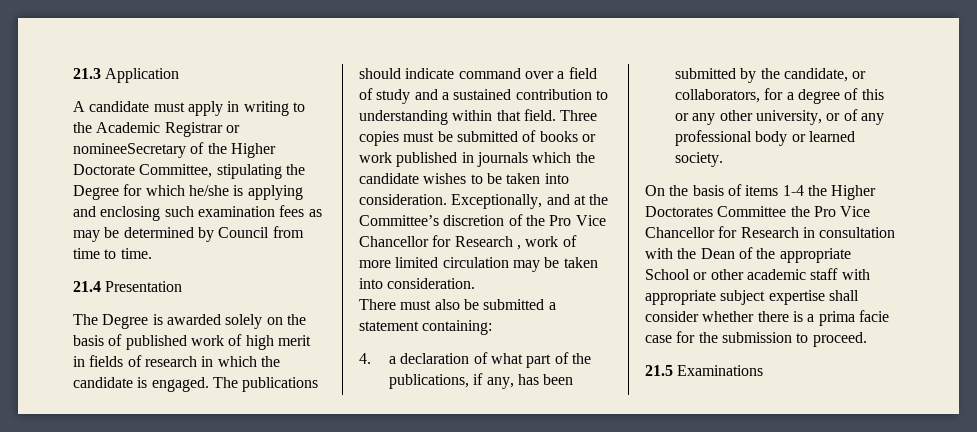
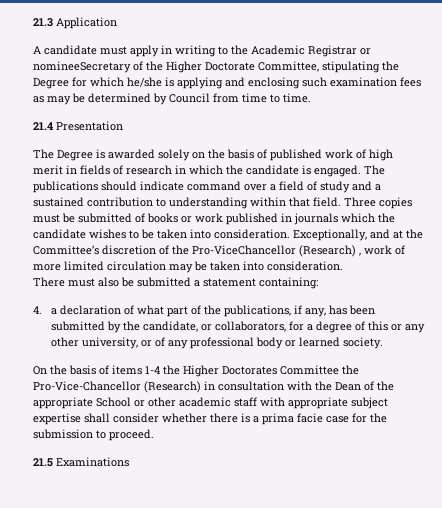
- Exceptionally, and at the Committee’s discretion of the Pro Vice Chancellor for Research , work of more limited circulation may be taken into consideration.
+ Exceptionally, and at the Committee’s discretion of the Pro-ViceChancellor (Research) , work of more limited circulation may be taken into consideration.
- On the basis of items 1-4 the Higher Doctorates Committee the Pro Vice Chancellor for Research in consultation with the Dean of the appropriate School or other academic staff with appropriate subject expertise shall consider whether there is a prima facie case for the submission to proceed.
+ On the basis of items 1-4 the Higher Doctorates Committee the Pro-Vice-Chancellor (Research) in consultation with the Dean of the appropriate School or other academic staff with appropriate subject expertise shall consider whether there is a prima facie case for the submission to proceed.

